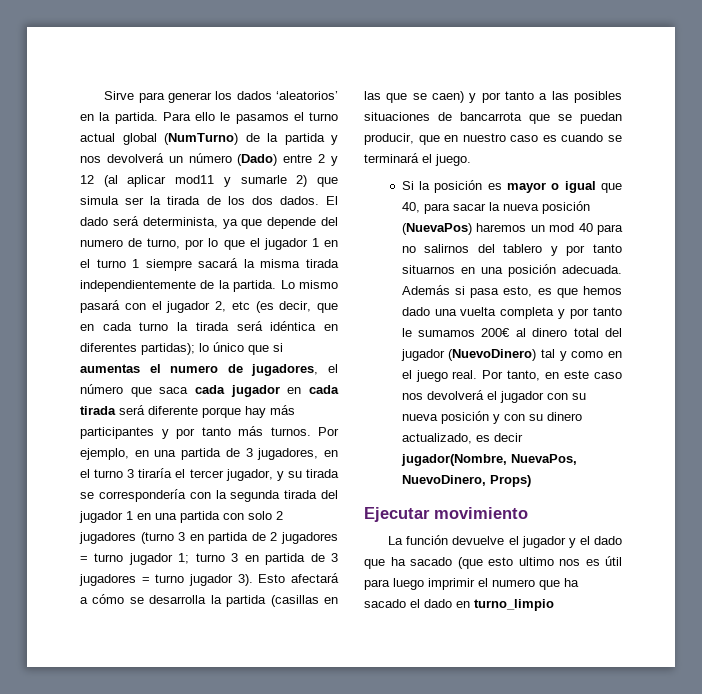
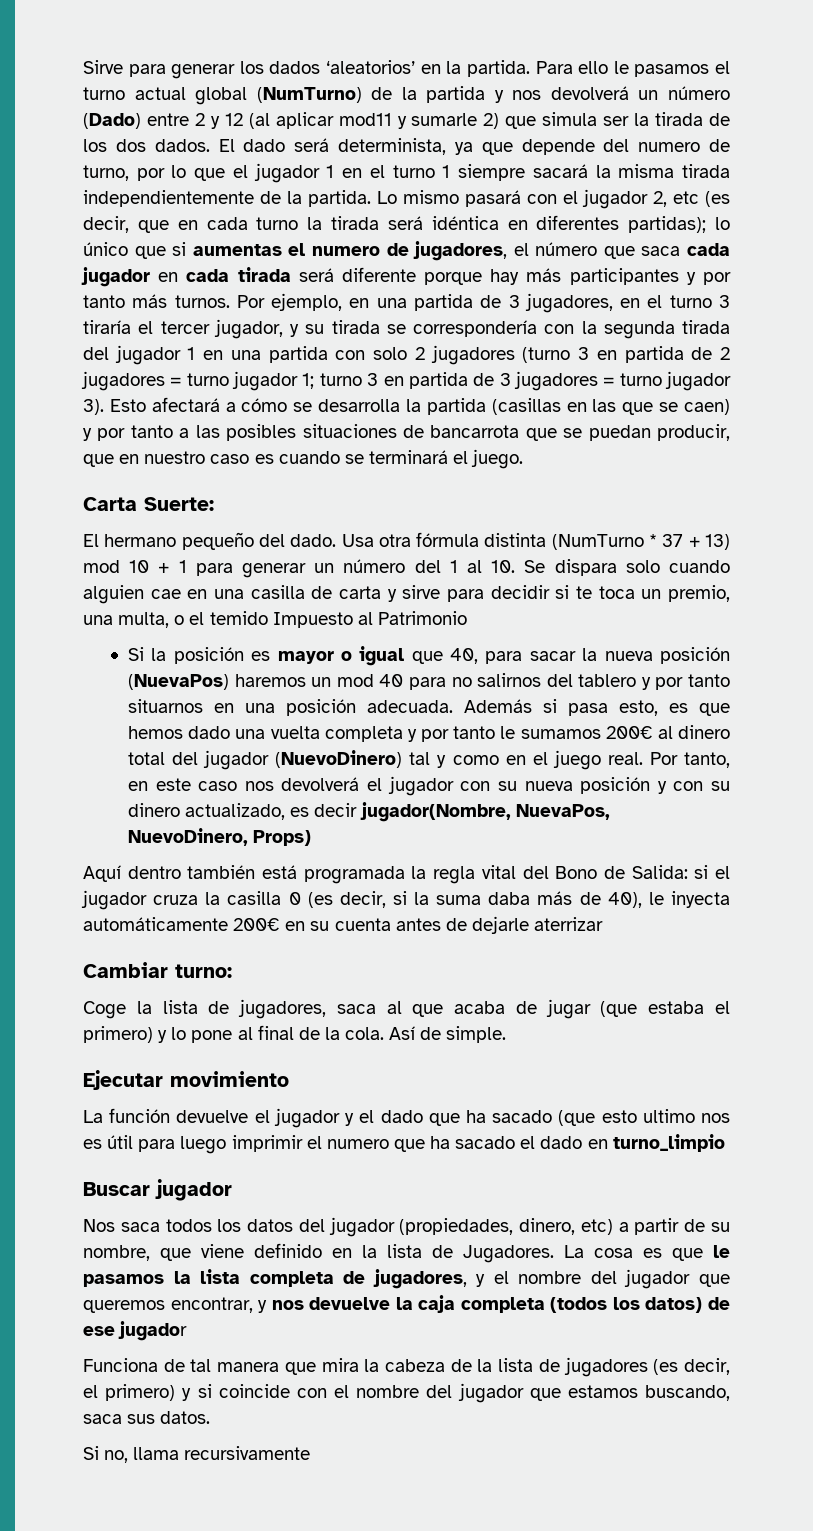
+ Carta Suerte:
+ El hermano pequeño del dado. Usa otra fórmula distinta (NumTurno * 37 + 13) mod 10 + 1 para generar un número del 1 al 10. Se dispara solo cuando alguien cae en una casilla de carta y sirve para decidir si te toca un premio, una multa, o el temido Impuesto al Patrimonio
+ Aquí dentro también está programada la regla vital del Bono de Salida: si el jugador cruza la casilla 0 (es decir, si la suma daba más de 40), le inyecta automáticamente 200€ en su cuenta antes de dejarle aterrizar
+ Cambiar turno:
+ Coge la lista de jugadores, saca al que acaba de jugar (que estaba el primero) y lo pone al final de la cola. Así de simple.
+ Buscar jugador
+ Nos saca todos los datos del jugador (propiedades, dinero, etc) a partir de su nombre, que viene definido en la lista de Jugadores. La cosa es que le pasamos la lista completa de jugadores, y el nombre del jugador que queremos encontrar, y nos devuelve la caja completa (todos los datos) de ese jugador
+ Funciona de tal manera que mira la cabeza de la lista de jugadores (es decir, el primero) y si coincide con el nombre del jugador que estamos buscando, saca sus datos.
+ Si no, llama recursivamente

